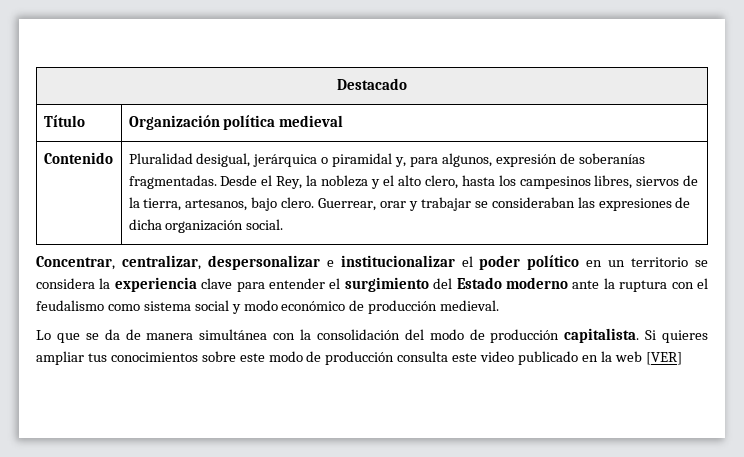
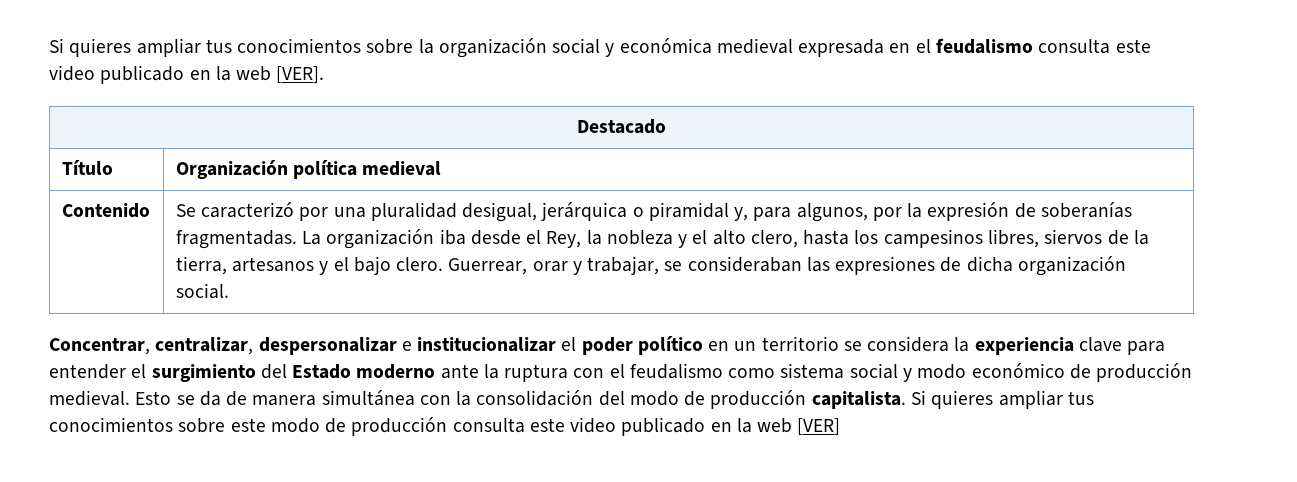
+ Si quieres ampliar tus conocimientos sobre la organización social y económica medieval expresada en el feudalismo consulta este video publicado en la web [VER].
- Pluralidad desigual, jerárquica o piramidal y, para algunos, expresión de soberanías fragmentadas.
+ Se caracterizó por una pluralidad desigual, jerárquica o piramidal y, para algunos, por la expresión de soberanías fragmentadas.
- Desde el Rey, la nobleza y el alto clero, hasta los campesinos libres, siervos de la tierra, artesanos, bajo clero.
+ La organización iba desde el Rey, la nobleza y el alto clero, hasta los campesinos libres, siervos de la tierra, artesanos y el bajo clero.
- Guerrear, orar y trabajar se consideraban las expresiones de dicha organización social.
+ Guerrear, orar y trabajar, se consideraban las expresiones de dicha organización social.
- Concentrar, centralizar, despersonalizar e institucionalizar el poder político en un territorio se considera la experiencia clave para entender el surgimiento del Estado moderno ante la ruptura con el feudalismo como sistema social y modo económico de producción medieval.
- Lo que se da de manera simultánea con la consolidación del modo de producción capitalista.
+ Concentrar, centralizar, despersonalizar e institucionalizar el poder político en un territorio se considera la experiencia clave para entender el surgimiento del Estado moderno ante la ruptura con el feudalismo como sistema social y modo económico de producción medieval. Esto se da de manera simultánea con la consolidación del modo de producción capitalista.

